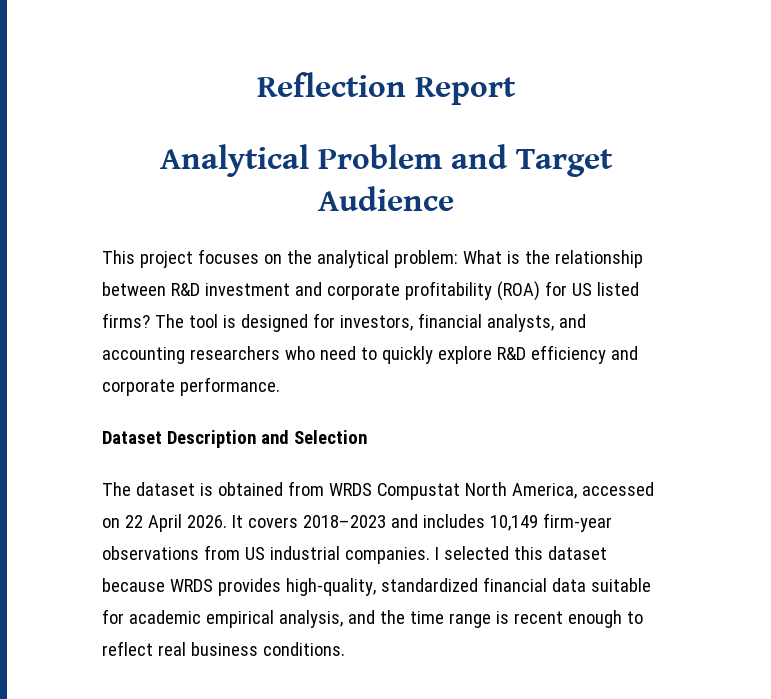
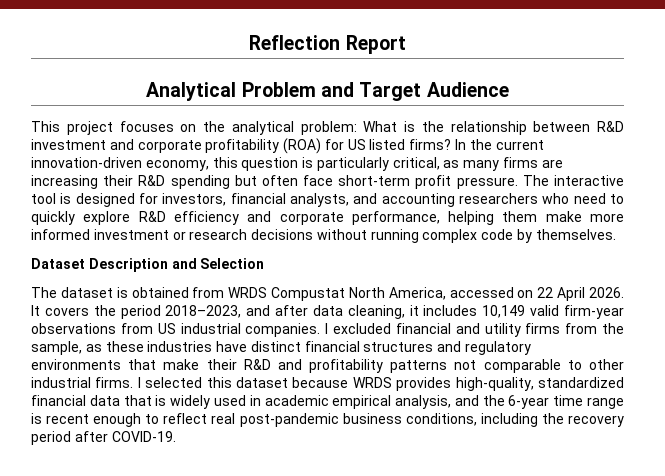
- The tool is designed for investors, financial analysts, and accounting researchers who need to quickly explore R&D efficiency and corporate performance.
+ In the current innovation-driven economy, this question is particularly critical, as many firms are increasing their R&D spending but often face short-term profit pressure. The interactive tool is designed for investors, financial analysts, and accounting researchers who need to quickly explore R&D efficiency and corporate performance, helping them make more informed investment or research decisions without running complex code by themselves.
- It covers 2018–2023 and includes 10,149 firm-year observations from US industrial companies.
+ It covers the period 2018–2023, and after data cleaning, it includes 10,149 valid firm-year observations from US industrial companies.
- I selected this dataset because WRDS provides high-quality, standardized financial data suitable for academic empirical analysis, and the time range is recent enough to reflect real business conditions.
+ I excluded financial and utility firms from the sample, as these industries have distinct financial structures and regulatory environments that make their R&D and profitability patterns not comparable to other industrial firms. I selected this dataset because WRDS provides high-quality, standardized financial data that is widely used in academic empirical analysis, and the 6-year time range is recent enough to reflect real post-pandemic business conditions, including the recovery period after COVID-19.

